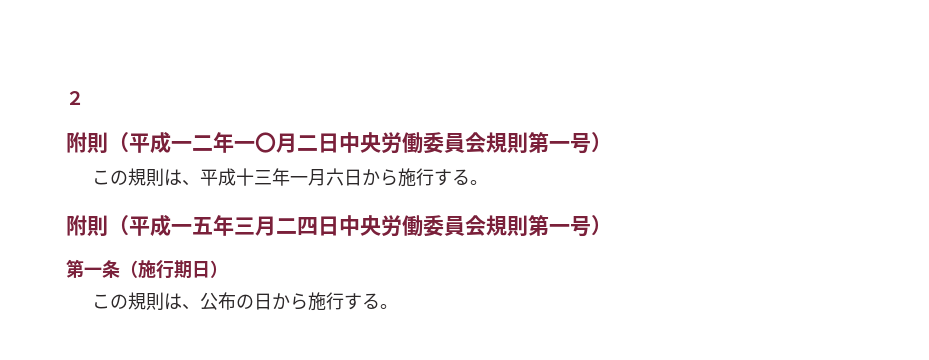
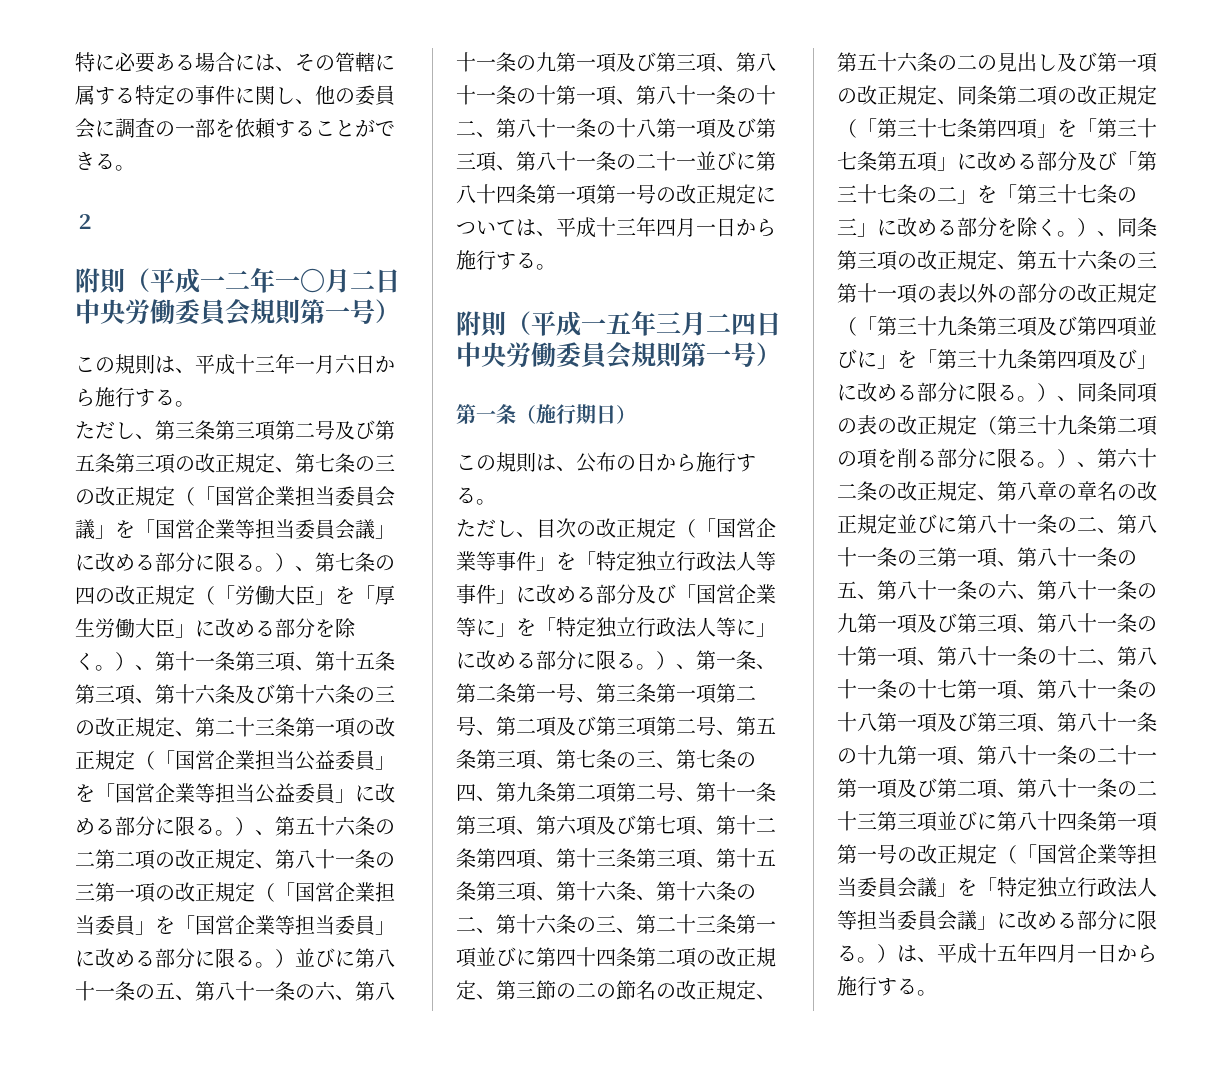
+ 特に必要ある場合には、その管轄に属する特定の事件に関し、他の委員会に調査の一部を依頼することができる。
+ ただし、第三条第三項第二号及び第五条第三項の改正規定、第七条の三の改正規定（「国営企業担当委員会議」を「国営企業等担当委員会議」に改める部分に限る。）、第七条の四の改正規定（「労働大臣」を「厚生労働大臣」に改める部分を除く。）、第十一条第三項、第十五条第三項、第十六条及び第十六条の三の改正規定、第二十三条第一項の改正規定（「国営企業担当公益委員」を「国営企業等担当公益委員」に改める部分に限る。）、第五十六条の二第二項の改正規定、第八十一条の三第一項の改正規定（「国営企業担当委員」を「国営企業等担当委員」に改める部分に限る。）並びに第八十一条の五、第八十一条の六、第八十一条の九第一項及び第三項、第八十一条の十第一項、第八十一条の十二、第八十一条の十八第一項及び第三項、第八十一条の二十一並びに第八十四条第一項第一号の改正規定については、平成十三年四月一日から施行する。
+ ただし、目次の改正規定（「国営企業等事件」を「特定独立行政法人等事件」に改める部分及び「国営企業等に」を「特定独立行政法人等に」に改める部分に限る。）、第一条、第二条第一号、第三条第一項第二号、第二項及び第三項第二号、第五条第三項、第七条の三、第七条の四、第九条第二項第二号、第十一条第三項、第六項及び第七項、第十二条第四項、第十三条第三項、第十五条第三項、第十六条、第十六条の二、第十六条の三、第二十三条第一項並びに第四十四条第二項の改正規定、第三節の二の節名の改正規定、第五十六条の二の見出し及び第一項の改正規定、同条第二項の改正規定（「第三十七条第四項」を「第三十七条第五項」に改める部分及び「第三十七条の二」を「第三十七条の三」に改める部分を除く。）、同条第三項の改正規定、第五十六条の三第十一項の表以外の部分の改正規定（「第三十九条第三項及び第四項並びに」を「第三十九条第四項及び」に改める部分に限る。）、同条同項の表の改正規定（第三十九条第二項の項を削る部分に限る。）、第六十二条の改正規定、第八章の章名の改正規定並びに第八十一条の二、第八十一条の三第一項、第八十一条の五、第八十一条の六、第八十一条の九第一項及び第三項、第八十一条の十第一項、第八十一条の十二、第八十一条の十七第一項、第八十一条の十八第一項及び第三項、第八十一条の十九第一項、第八十一条の二十一第一項及び第二項、第八十一条の二十三第三項並びに第八十四条第一項第一号の改正規定（「国営企業等担当委員会議」を「特定独立行政法人等担当委員会議」に改める部分に限る。）は、平成十五年四月一日から施行する。

